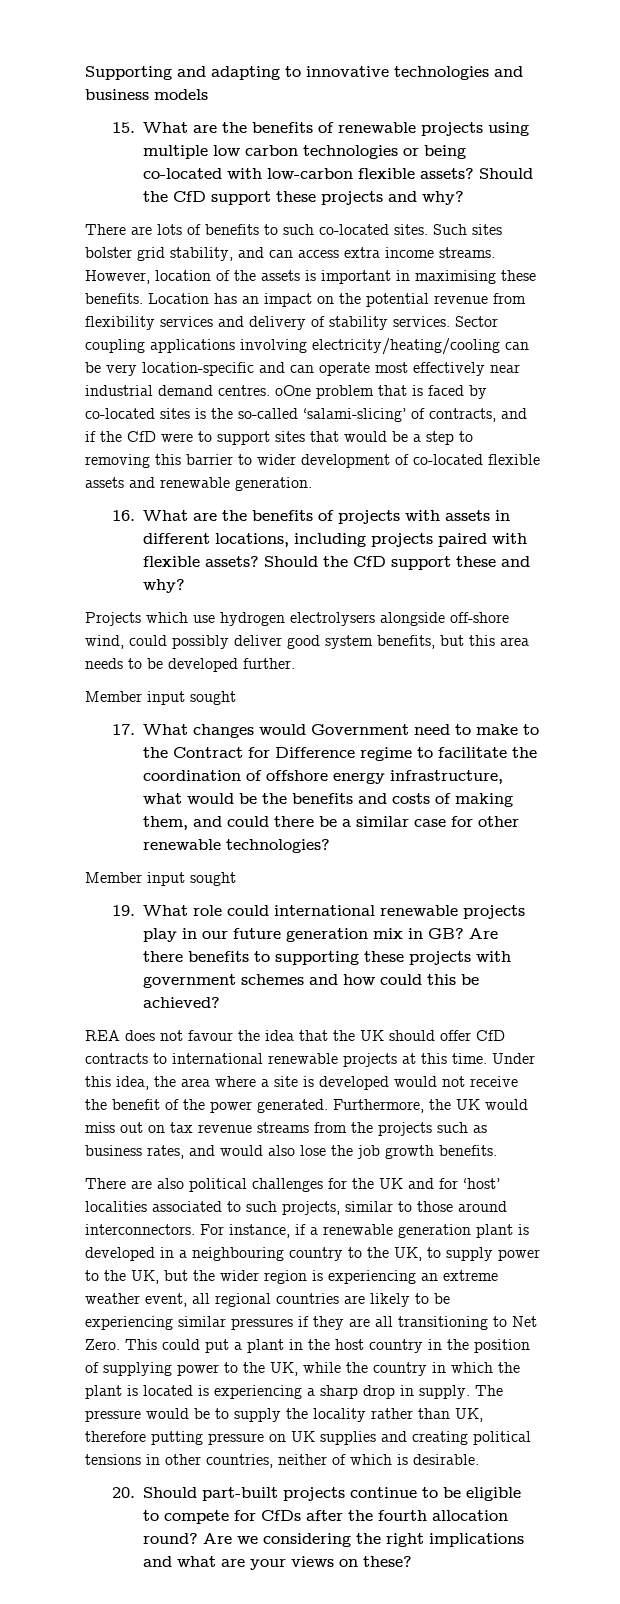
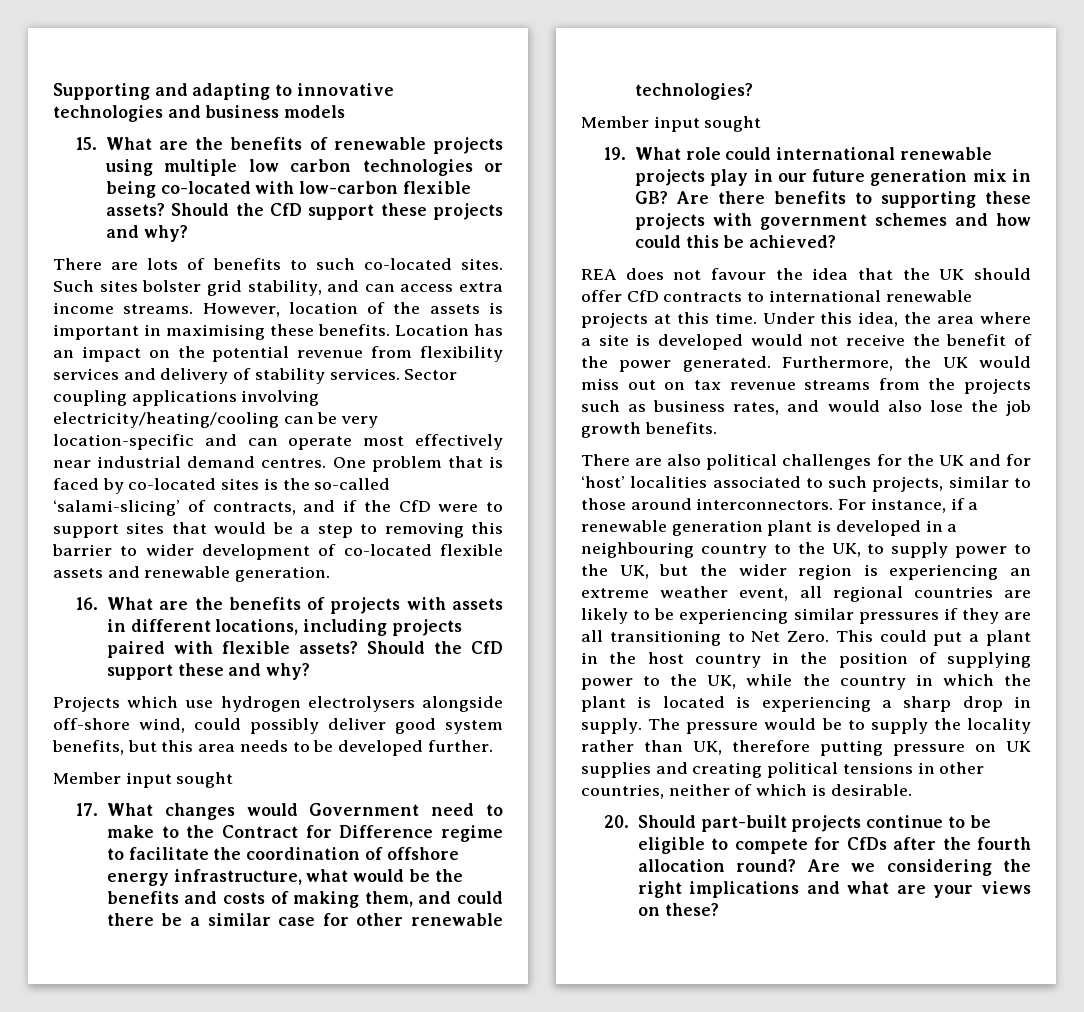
- Sector coupling applications involving electricity/heating/cooling can be very location-specific and can operate most effectively near industrial demand centres. oOne problem that is faced by co-located sites is the so-called ‘salami-slicing’ of contracts, and if the CfD were to support sites that would be a step to removing this barrier to wider development of co-located flexible assets and renewable generation.
+ Sector coupling applications involving electricity/heating/cooling can be very location-specific and can operate most effectively near industrial demand centres. One problem that is faced by co-located sites is the so-called ‘salami-slicing’ of contracts, and if the CfD were to support sites that would be a step to removing this barrier to wider development of co-located flexible assets and renewable generation.

